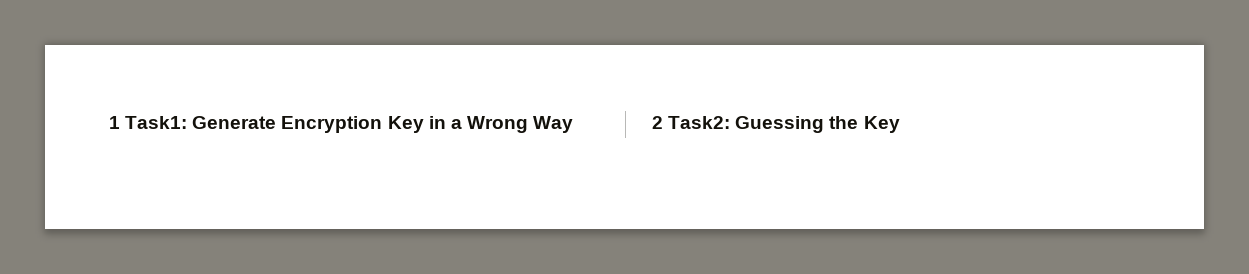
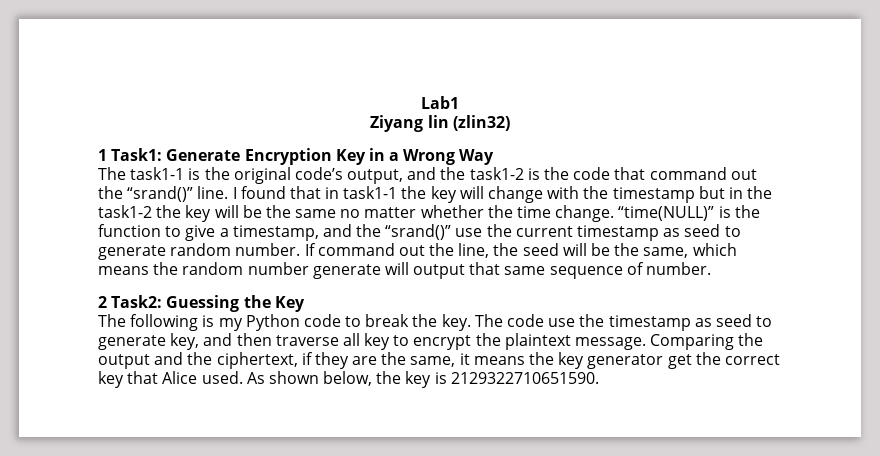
+ Lab1
+ Ziyang lin (zlin32)
+ The task1-1 is the original code’s output, and the task1-2 is the code that command out the “srand()” line. I found that in task1-1 the key will change with the timestamp but in the task1-2 the key will be the same no matter whether the time change. “time(NULL)” is the function to give a timestamp, and the “srand()” use the current timestamp as seed to generate random number. If command out the line, the seed will be the same, which means the random number generate will output that same sequence of number.
+ The following is my Python code to break the key. The code use the timestamp as seed to generate key, and then traverse all key to encrypt the plaintext message. Comparing the output and the ciphertext, if they are the same, it means the key generator get the correct key that Alice used. As shown below, the key is 2129322710651590.

